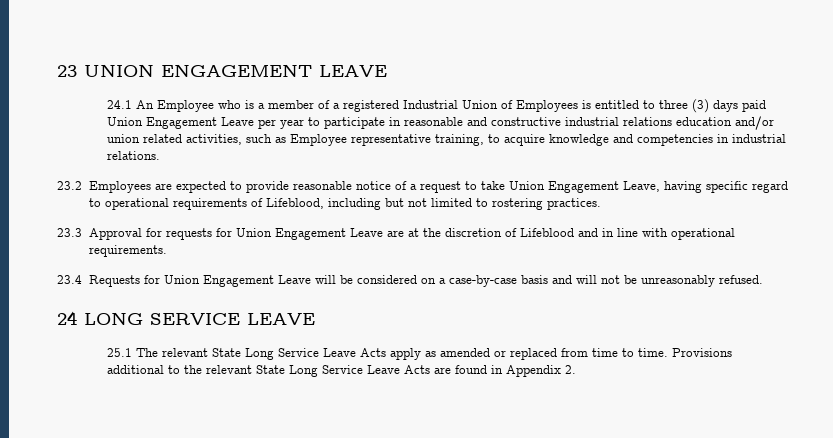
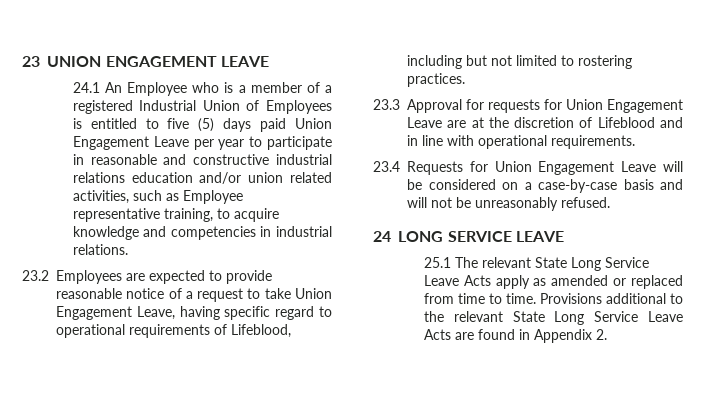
- 24.1 An Employee who is a member of a registered Industrial Union of Employees is entitled to three (3) days paid Union Engagement Leave per year to participate in reasonable and constructive industrial relations education and/or union related activities, such as Employee representative training, to acquire knowledge and competencies in industrial relations.
+ 24.1 An Employee who is a member of a registered Industrial Union of Employees is entitled to five (5) days paid Union Engagement Leave per year to participate in reasonable and constructive industrial relations education and/or union related activities, such as Employee representative training, to acquire knowledge and competencies in industrial relations.

